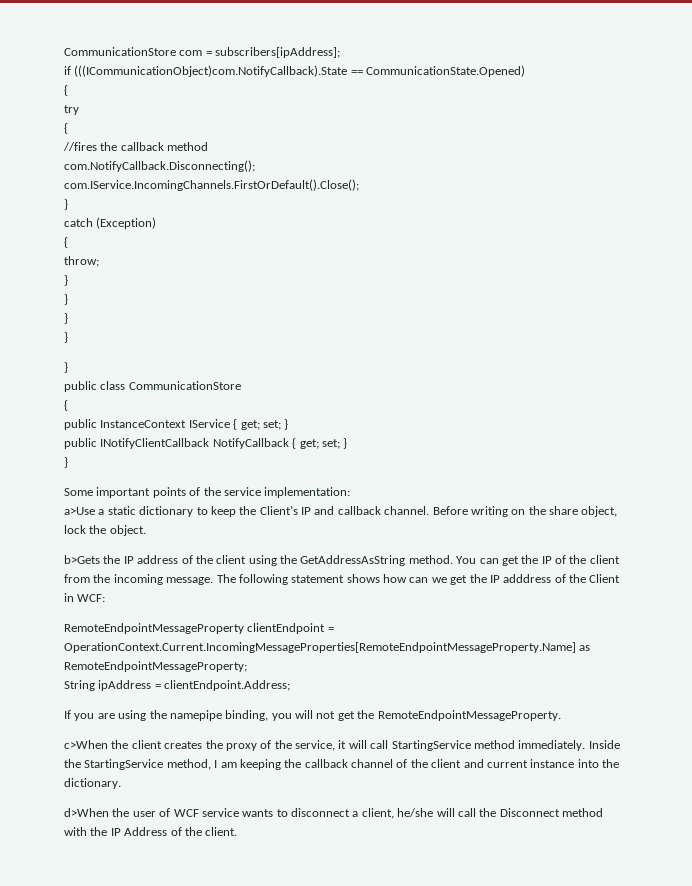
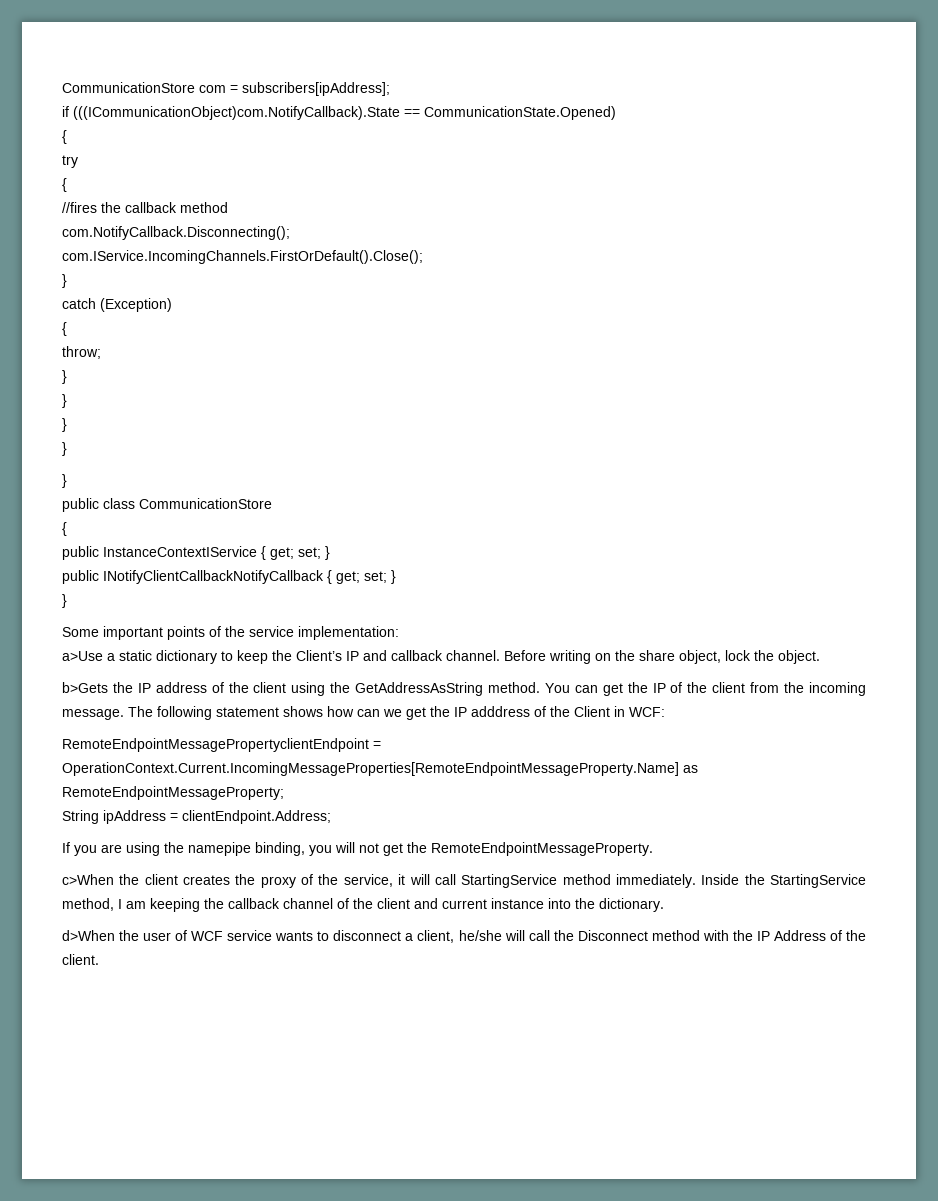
- public InstanceContext IService { get; set; }
+ public InstanceContextIService { get; set; }
- public INotifyClientCallback NotifyCallback { get; set; }
+ public INotifyClientCallbackNotifyCallback { get; set; }
- RemoteEndpointMessageProperty clientEndpoint = OperationContext.Current.IncomingMessageProperties[RemoteEndpointMessageProperty.Name] as RemoteEndpointMessageProperty;
+ RemoteEndpointMessagePropertyclientEndpoint = OperationContext.Current.IncomingMessageProperties[RemoteEndpointMessageProperty.Name] as RemoteEndpointMessageProperty;

